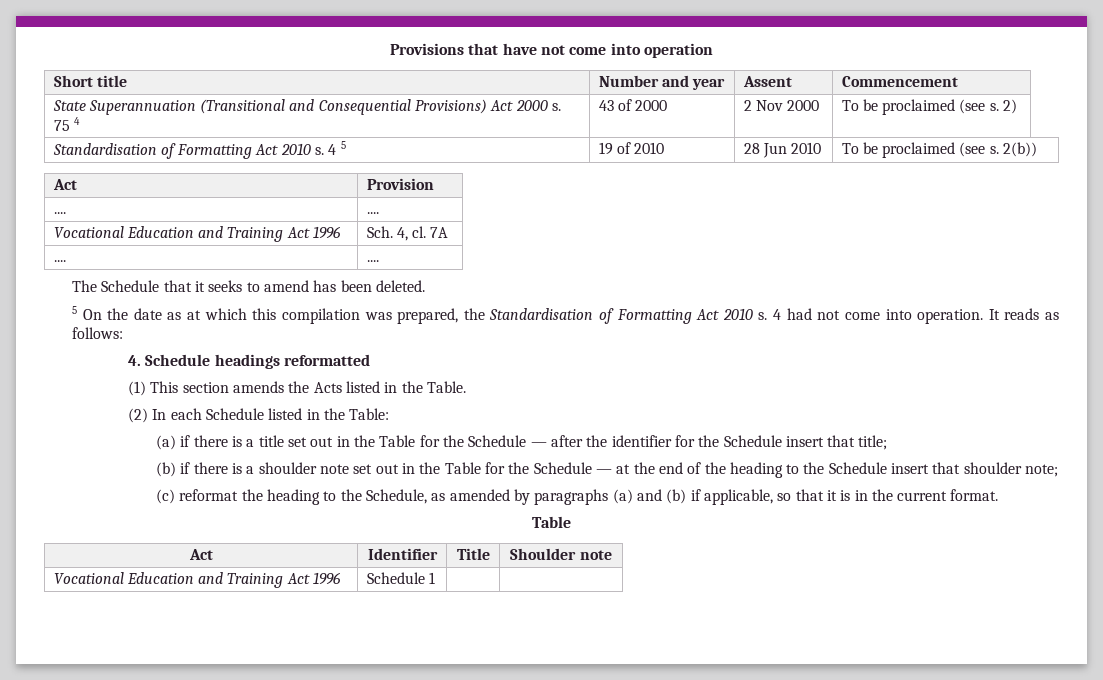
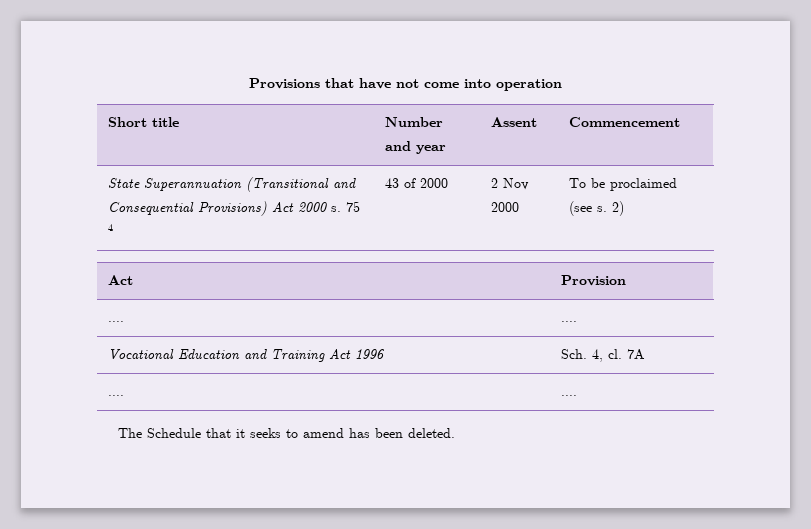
- Standardisation of Formatting Act 2010 s. 4 5 | 19 of 2010 | 28 Jun 2010 | To be proclaimed (see s. 2(b))
- 5 On the date as at which this compilation was prepared, the Standardisation of Formatting Act 2010 s. 4 had not come into operation. It reads as follows:
- 4. Schedule headings reformatted
- (1) This section amends the Acts listed in the Table.
- (2) In each Schedule listed in the Table:
- (a) if there is a title set out in the Table for the Schedule — after the identifier for the Schedule insert that title;
- (b) if there is a shoulder note set out in the Table for the Schedule — at the end of the heading to the Schedule insert that shoulder note;
- (c) reformat the heading to the Schedule, as amended by paragraphs (a) and (b) if applicable, so that it is in the current format.
- Table
- Act | Identifier | Title | Shoulder note
- Vocational Education and Training Act 1996 | Schedule 1 | |

